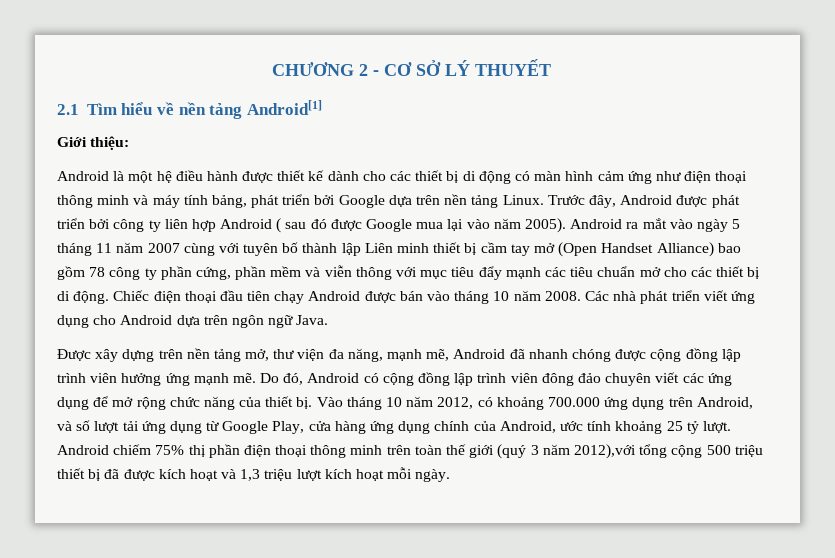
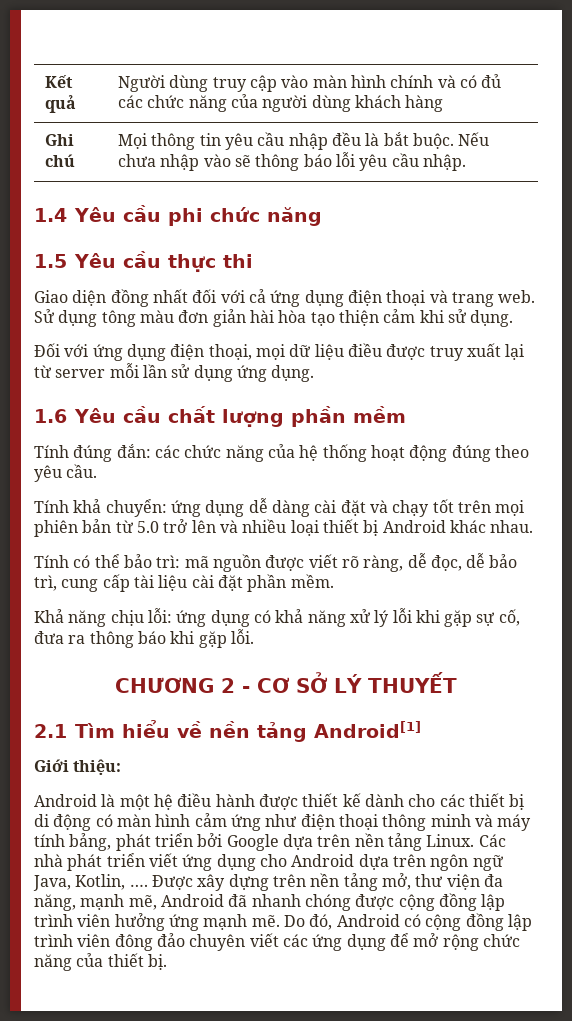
+ Kết quả | Người dùng truy cập vào màn hình chính và có đủ các chức năng của người dùng khách hàng
+ Ghi chú | Mọi thông tin yêu cầu nhập đều là bắt buộc. Nếu chưa nhập vào sẽ thông báo lỗi yêu cầu nhập.
+ 1.4 Yêu cầu phi chức năng
+ 1.5 Yêu cầu thực thi
+ Giao diện đồng nhất đối với cả ứng dụng điện thoại và trang web. Sử dụng tông màu đơn giản hài hòa tạo thiện cảm khi sử dụng.
+ Đối với ứng dụng điện thoại, mọi dữ liệu điều được truy xuất lại từ server mỗi lần sử dụng ứng dụng.
+ 1.6 Yêu cầu chất lượng phần mềm
+ Tính đúng đắn: các chức năng của hệ thống hoạt động đúng theo yêu cầu.
+ Tính khả chuyển: ứng dụng dễ dàng cài đặt và chạy tốt trên mọi phiên bản từ 5.0 trở lên và nhiều loại thiết bị Android khác nhau.
+ Tính có thể bảo trì: mã nguồn được viết rõ ràng, dễ đọc, dễ bảo trì, cung cấp tài liệu cài đặt phần mềm.
+ Khả năng chịu lỗi: ứng dụng có khả năng xử lý lỗi khi gặp sự cố, đưa ra thông báo khi gặp lỗi.
- Trước đây, Android được phát triển bởi công ty liên hợp Android ( sau đó được Google mua lại vào năm 2005). Android ra mắt vào ngày 5 tháng 11 năm 2007 cùng với tuyên bố thành lập Liên minh thiết bị cầm tay mở (Open Handset Alliance) bao gồm 78 công ty phần cứng, phần mềm và viễn thông với mục tiêu đẩy mạnh các tiêu chuẩn mở cho các thiết bị di động. Chiếc điện thoại đầu tiên chạy Android được bán vào tháng 10 năm 2008.
- Các nhà phát triển viết ứng dụng cho Android dựa trên ngôn ngữ Java.
- Được xây dựng trên nền tảng mở, thư viện đa năng, mạnh mẽ, Android đã nhanh chóng được cộng đồng lập trình viên hưởng ứng mạnh mẽ.
+ Các nhà phát triển viết ứng dụng cho Android dựa trên ngôn ngữ Java, Kotlin, …. Được xây dựng trên nền tảng mở, thư viện đa năng, mạnh mẽ, Android đã nhanh chóng được cộng đồng lập trình viên hưởng ứng mạnh mẽ.
- Vào tháng 10 năm 2012, có khoảng 700.000 ứng dụng trên Android, và số lượt tải ứng dụng từ Google Play, cửa hàng ứng dụng chính của Android, ước tính khoảng 25 tỷ lượt. Android chiếm 75% thị phần điện thoại thông minh trên toàn thế giới (quý 3 năm 2012),với tổng cộng 500 triệu thiết bị đã được kích hoạt và 1,3 triệu lượt kích hoạt mỗi ngày.

